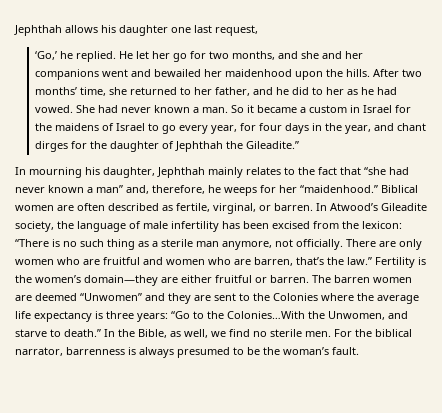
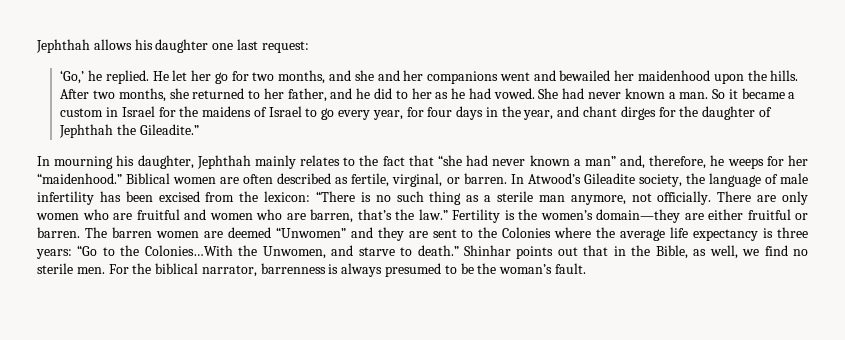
- Jephthah allows his daughter one last request,
+ Jephthah allows his daughter one last request:
- After two months’ time, she returned to her father, and he did to her as he had vowed.
+ After two months, she returned to her father, and he did to her as he had vowed.
- In the Bible, as well, we find no sterile men.
+ Shinhar points out that in the Bible, as well, we find no sterile men.

